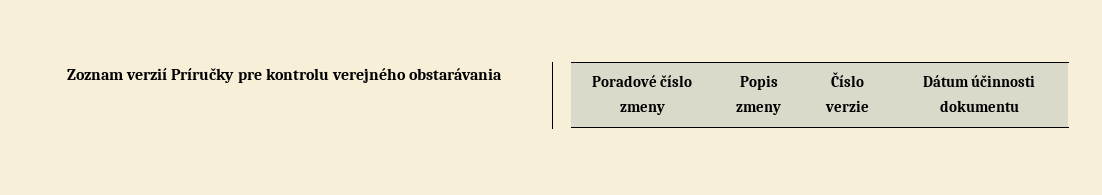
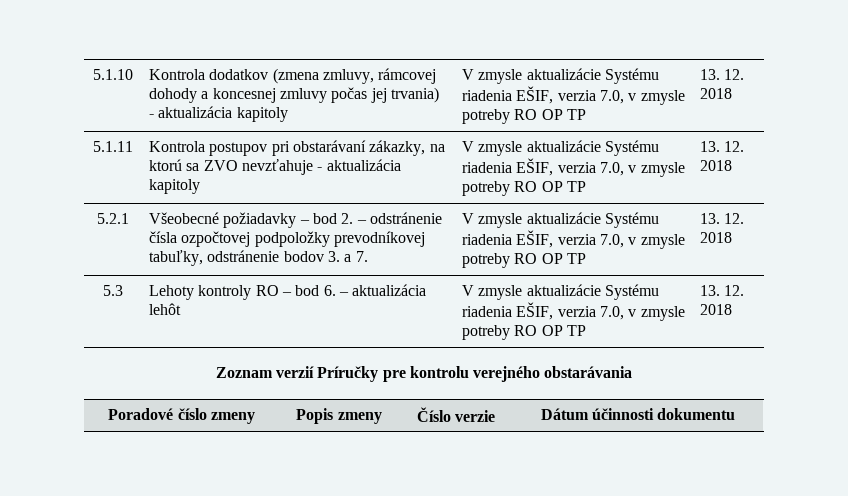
+ 5.1.10 | Kontrola dodatkov (zmena zmluvy, rámcovej dohody a koncesnej zmluvy počas jej trvania) - aktualizácia kapitoly | V zmysle aktualizácie Systému riadenia EŠIF, verzia 7.0, v zmysle potreby RO OP TP | 13. 12. 2018
+ 5.1.11 | Kontrola postupov pri obstarávaní zákazky, na ktorú sa ZVO nevzťahuje - aktualizácia kapitoly | V zmysle aktualizácie Systému riadenia EŠIF, verzia 7.0, v zmysle potreby RO OP TP | 13. 12. 2018
+ 5.2.1 | Všeobecné požiadavky – bod 2. – odstránenie čísla ozpočtovej podpoložky prevodníkovej tabuľky, odstránenie bodov 3. a 7. | V zmysle aktualizácie Systému riadenia EŠIF, verzia 7.0, v zmysle potreby RO OP TP | 13. 12. 2018
+ 5.3 | Lehoty kontroly RO – bod 6. – aktualizácia lehôt | V zmysle aktualizácie Systému riadenia EŠIF, verzia 7.0, v zmysle potreby RO OP TP | 13. 12. 2018

